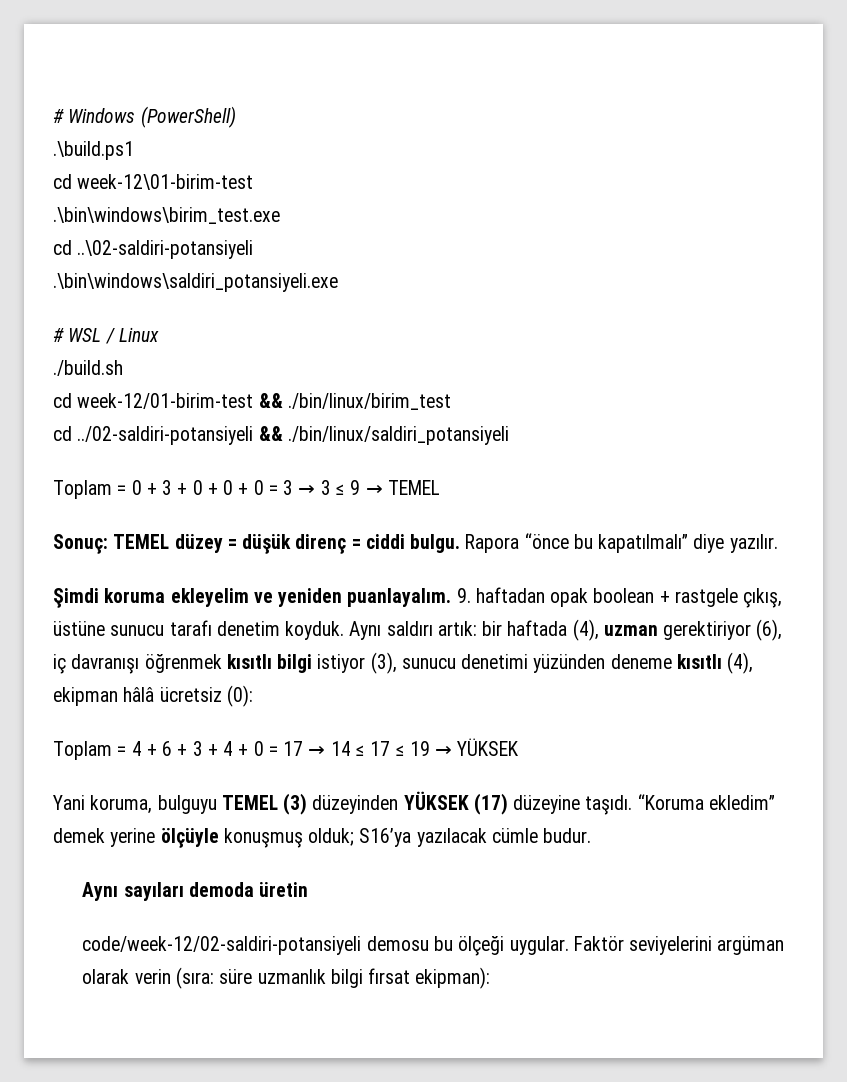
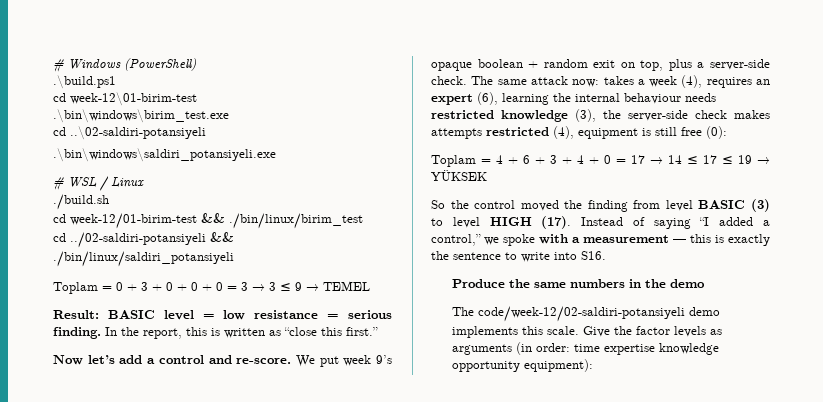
- Sonuç: TEMEL düzey = düşük direnç = ciddi bulgu. Rapora “önce bu kapatılmalı” diye yazılır.
- Şimdi koruma ekleyelim ve yeniden puanlayalım. 9. haftadan opak boolean + rastgele çıkış, üstüne sunucu tarafı denetim koyduk. Aynı saldırı artık: bir haftada (4), uzman gerektiriyor (6), iç davranışı öğrenmek kısıtlı bilgi istiyor (3), sunucu denetimi yüzünden deneme kısıtlı (4), ekipman hâlâ ücretsiz (0):
+ Result: BASIC level = low resistance = serious finding. In the report, this is written as “close this first.”
+ Now let’s add a control and re-score. We put week 9’s opaque boolean + random exit on top, plus a server-side check. The same attack now: takes a week (4), requires an expert (6), learning the internal behaviour needs restricted knowledge (3), the server-side check makes attempts restricted (4), equipment is still free (0):
- Yani koruma, bulguyu TEMEL (3) düzeyinden YÜKSEK (17) düzeyine taşıdı. “Koruma ekledim” demek yerine ölçüyle konuşmuş olduk; S16’ya yazılacak cümle budur.
- Aynı sayıları demoda üretin
- code/week-12/02-saldiri-potansiyeli demosu bu ölçeği uygular. Faktör seviyelerini argüman olarak verin (sıra: süre uzmanlık bilgi fırsat ekipman):
+ So the control moved the finding from level BASIC (3) to level HIGH (17). Instead of saying “I added a control,” we spoke with a measurement — this is exactly the sentence to write into S16.
+ Produce the same numbers in the demo
+ The code/week-12/02-saldiri-potansiyeli demo implements this scale. Give the factor levels as arguments (in order: time expertise knowledge opportunity equipment):

